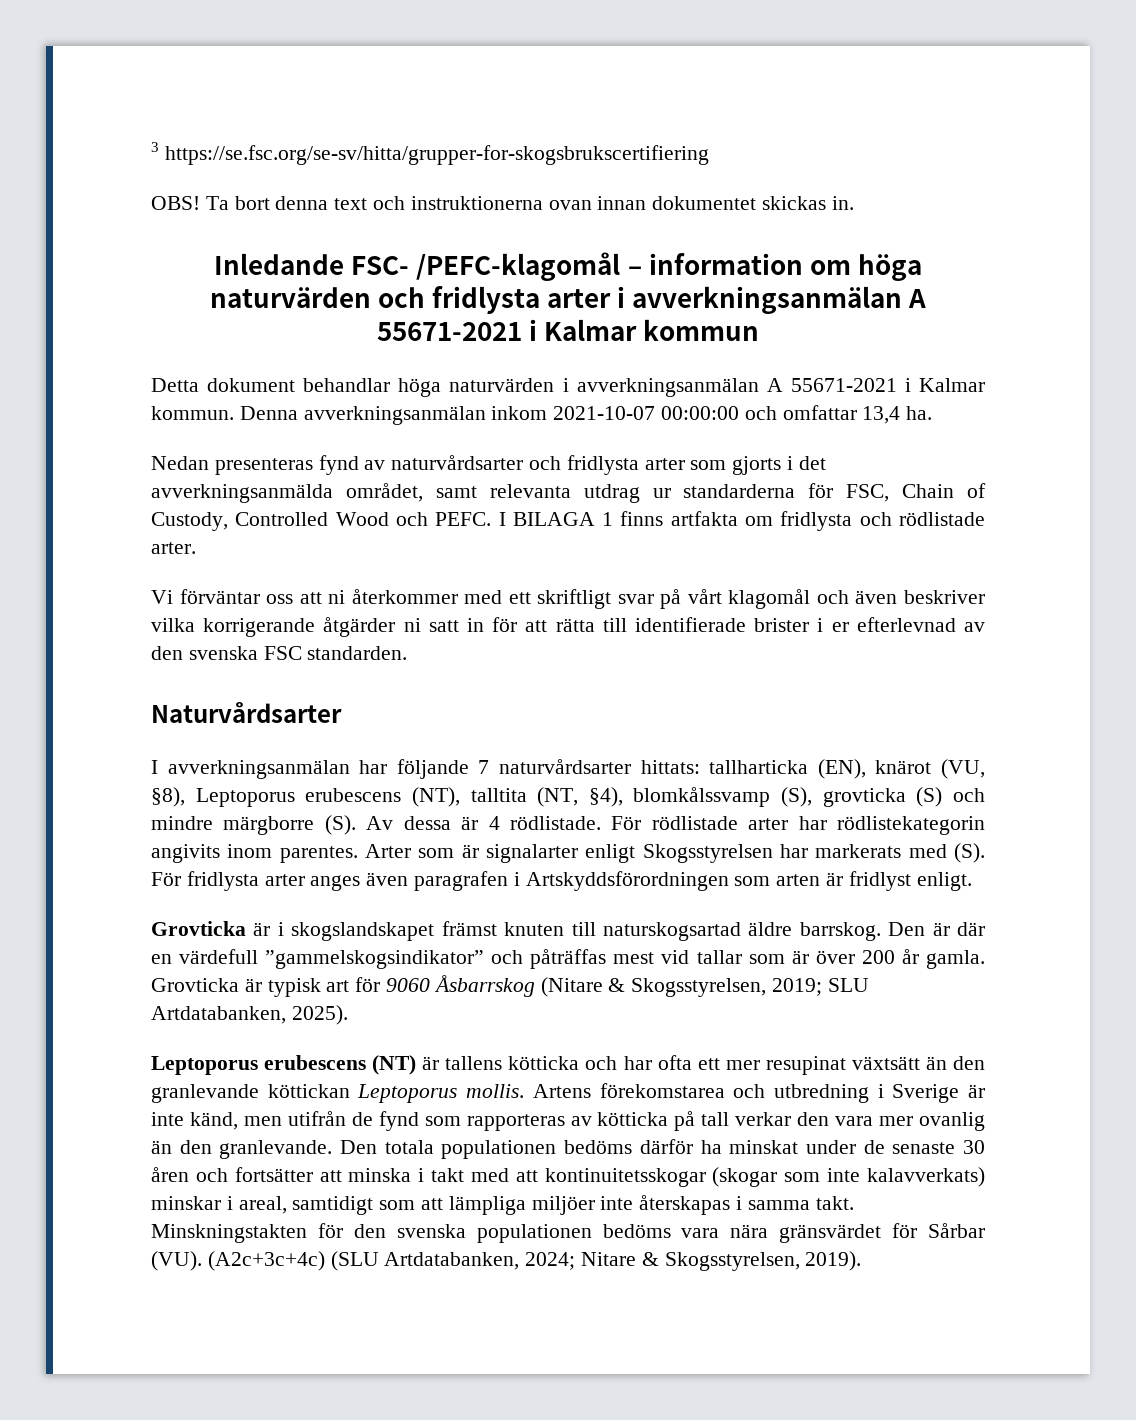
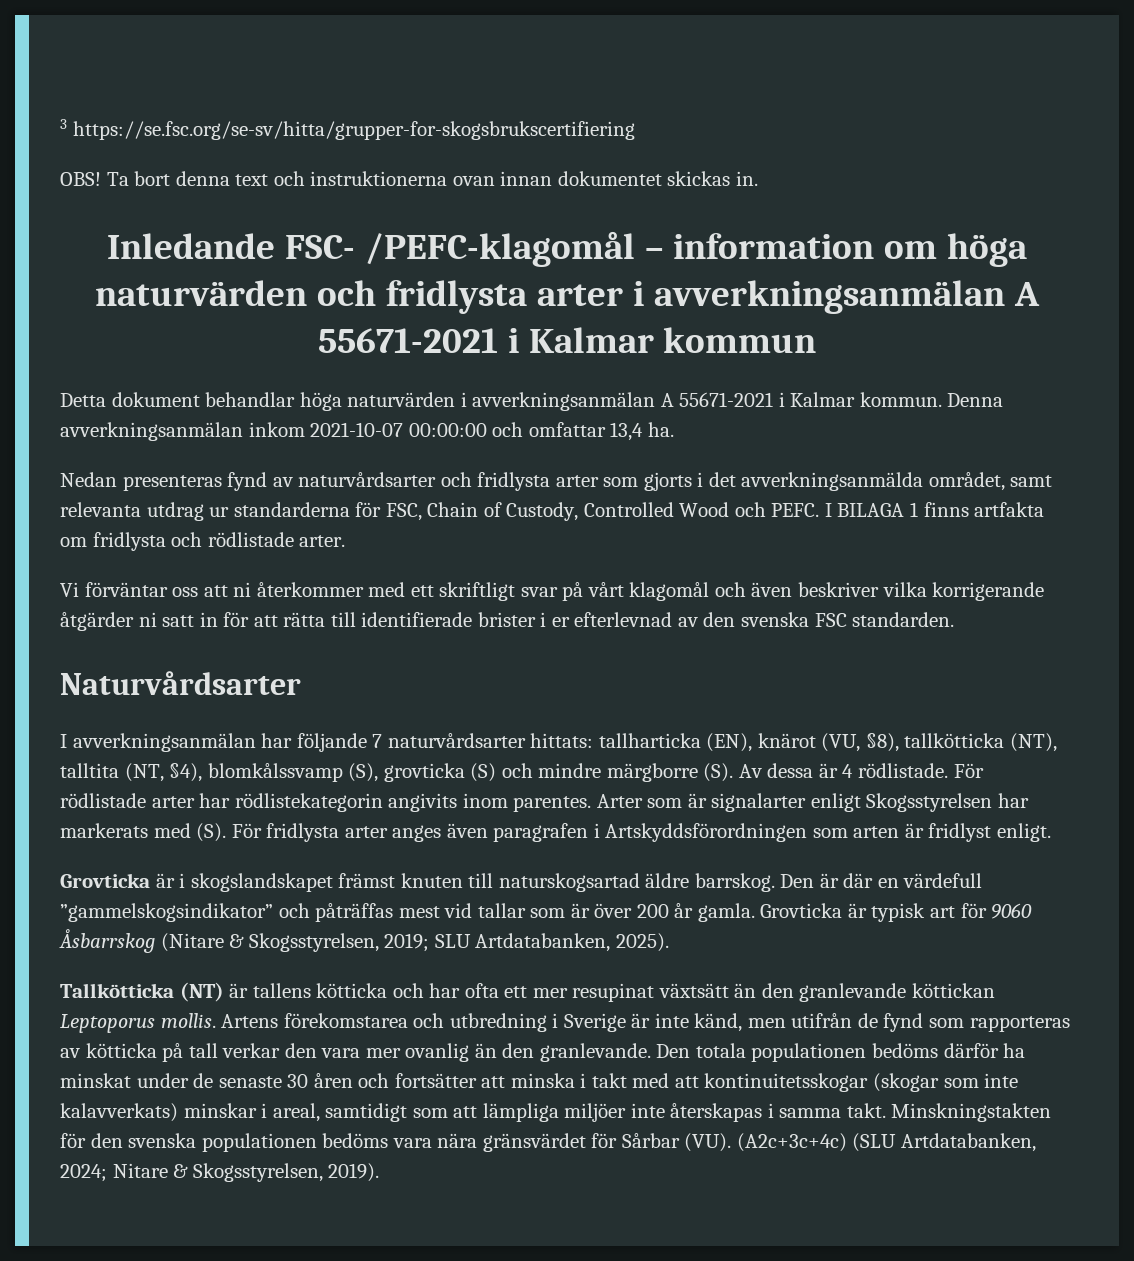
- I avverkningsanmälan har följande 7 naturvårdsarter hittats: tallharticka (EN), knärot (VU, §8), Leptoporus erubescens (NT), talltita (NT, §4), blomkålssvamp (S), grovticka (S) och mindre märgborre (S). Av dessa är 4 rödlistade.
+ I avverkningsanmälan har följande 7 naturvårdsarter hittats: tallharticka (EN), knärot (VU, §8), tallkötticka (NT), talltita (NT, §4), blomkålssvamp (S), grovticka (S) och mindre märgborre (S). Av dessa är 4 rödlistade.
- Leptoporus erubescens (NT) är tallens kötticka och har ofta ett mer resupinat växtsätt än den granlevande köttickan Leptoporus mollis.
+ Tallkötticka (NT) är tallens kötticka och har ofta ett mer resupinat växtsätt än den granlevande köttickan Leptoporus mollis.

